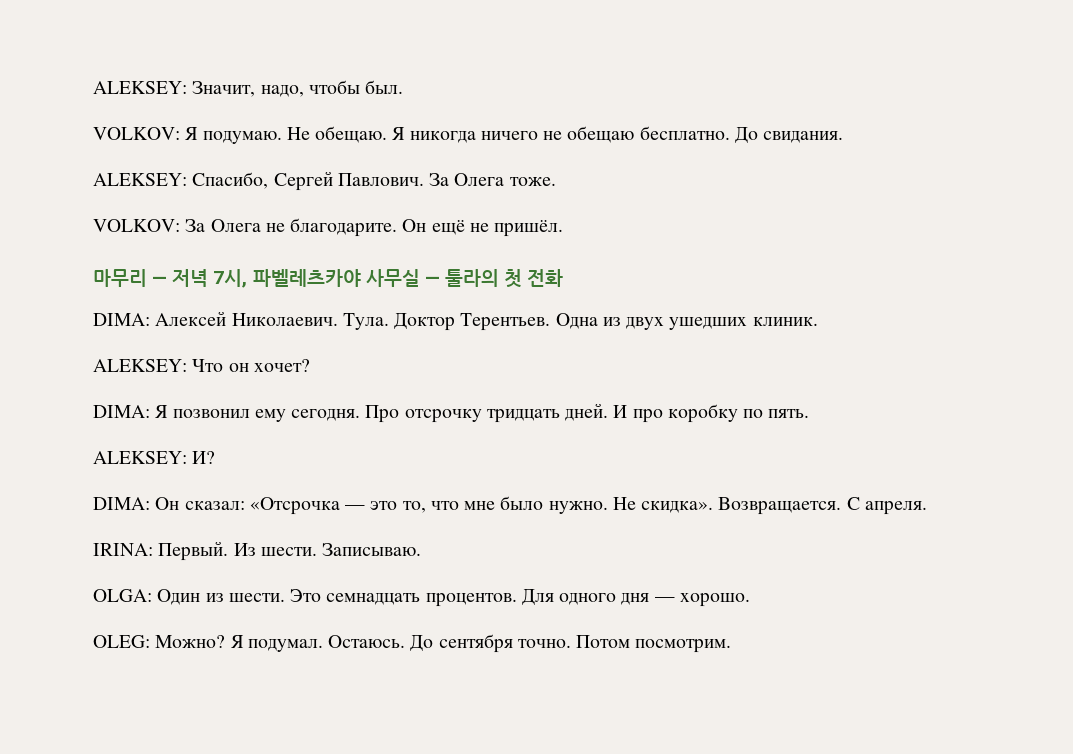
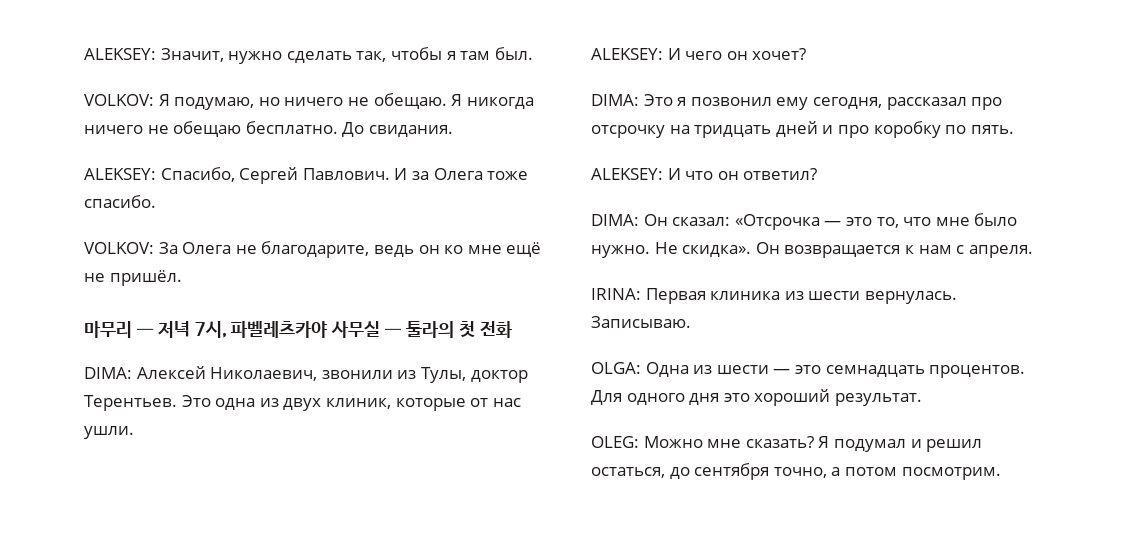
- ALEKSEY: Значит, надо, чтобы был.
+ ALEKSEY: Значит, нужно сделать так, чтобы я там был.
- VOLKOV: Я подумаю. Не обещаю.
+ VOLKOV: Я подумаю, но ничего не обещаю.
- За Олега тоже.
+ И за Олега тоже спасибо.
- VOLKOV: За Олега не благодарите. Он ещё не пришёл.
+ VOLKOV: За Олега не благодарите, ведь он ко мне ещё не пришёл.
- DIMA: Алексей Николаевич. Тула. Доктор Терентьев. Одна из двух ушедших клиник.
- ALEKSEY: Что он хочет?
+ DIMA: Алексей Николаевич, звонили из Тулы, доктор Терентьев. Это одна из двух клиник, которые от нас ушли.
+ ALEKSEY: И чего он хочет?
- DIMA: Я позвонил ему сегодня. Про отсрочку тридцать дней. И про коробку по пять.
+ DIMA: Это я позвонил ему сегодня, рассказал про отсрочку на тридцать дней и про коробку по пять.
- ALEKSEY: И?
+ ALEKSEY: И что он ответил?
- Возвращается. С апреля.
- IRINA: Первый. Из шести. Записываю.
- OLGA: Один из шести. Это семнадцать процентов.
+ Он возвращается к нам с апреля.
+ IRINA: Первая клиника из шести вернулась. Записываю.
+ OLGA: Одна из шести — это семнадцать процентов.
- Для одного дня — хорошо.
- OLEG: Можно? Я подумал. Остаюсь. До сентября точно. Потом посмотрим.
+ Для одного дня это хороший результат.
+ OLEG: Можно мне сказать? Я подумал и решил остаться, до сентября точно, а потом посмотрим.

